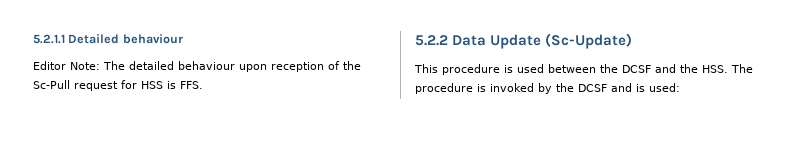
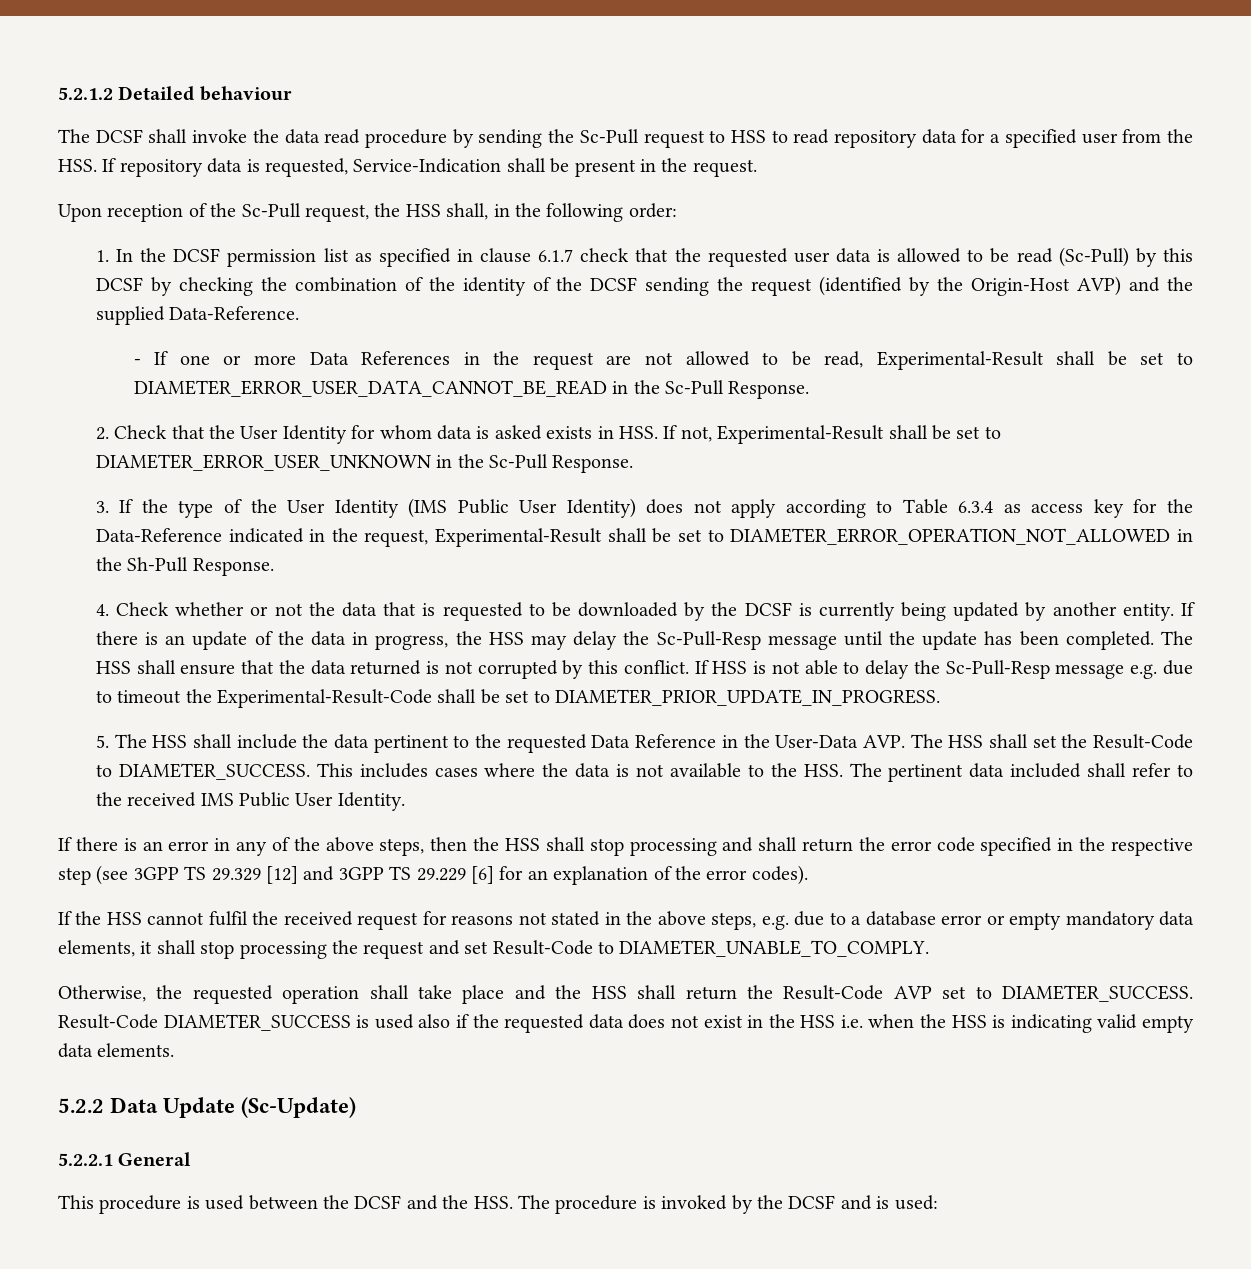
- 5.2.1.1 Detailed behaviour
+ 5.2.1.2 Detailed behaviour
- Editor Note: The detailed behaviour upon reception of the Sc-Pull request for HSS is FFS.
+ The DCSF shall invoke the data read procedure by sending the Sc-Pull request to HSS to read repository data for a specified user from the HSS. If repository data is requested, Service-Indication shall be present in the request.
+ Upon reception of the Sc-Pull request, the HSS shall, in the following order:
+ 1. In the DCSF permission list as specified in clause 6.1.7 check that the requested user data is allowed to be read (Sc-Pull) by this DCSF by checking the combination of the identity of the DCSF sending the request (identified by the Origin-Host AVP) and the supplied Data-Reference.
+ - If one or more Data References in the request are not allowed to be read, Experimental-Result shall be set to DIAMETER_ERROR_USER_DATA_CANNOT_BE_READ in the Sc-Pull Response.
+ 2. Check that the User Identity for whom data is asked exists in HSS. If not, Experimental-Result shall be set to DIAMETER_ERROR_USER_UNKNOWN in the Sc-Pull Response.
+ 3. If the type of the User Identity (IMS Public User Identity) does not apply according to Table 6.3.4 as access key for the Data-Reference indicated in the request, Experimental-Result shall be set to DIAMETER_ERROR_OPERATION_NOT_ALLOWED in the Sh-Pull Response.
+ 4. Check whether or not the data that is requested to be downloaded by the DCSF is currently being updated by another entity. If there is an update of the data in progress, the HSS may delay the Sc-Pull-Resp message until the update has been completed. The HSS shall ensure that the data returned is not corrupted by this conflict. If HSS is not able to delay the Sc-Pull-Resp message e.g. due to timeout the Experimental-Result-Code shall be set to DIAMETER_PRIOR_UPDATE_IN_PROGRESS.
+ 5. The HSS shall include the data pertinent to the requested Data Reference in the User-Data AVP. The HSS shall set the Result-Code to DIAMETER_SUCCESS. This includes cases where the data is not available to the HSS. The pertinent data included shall refer to the received IMS Public User Identity.
+ If there is an error in any of the above steps, then the HSS shall stop processing and shall return the error code specified in the respective step (see 3GPP TS 29.329 [12] and 3GPP TS 29.229 [6] for an explanation of the error codes).
+ If the HSS cannot fulfil the received request for reasons not stated in the above steps, e.g. due to a database error or empty mandatory data elements, it shall stop processing the request and set Result-Code to DIAMETER_UNABLE_TO_COMPLY.
+ Otherwise, the requested operation shall take place and the HSS shall return the Result-Code AVP set to DIAMETER_SUCCESS. Result-Code DIAMETER_SUCCESS is used also if the requested data does not exist in the HSS i.e. when the HSS is indicating valid empty data elements.
+ 5.2.2.1 General

